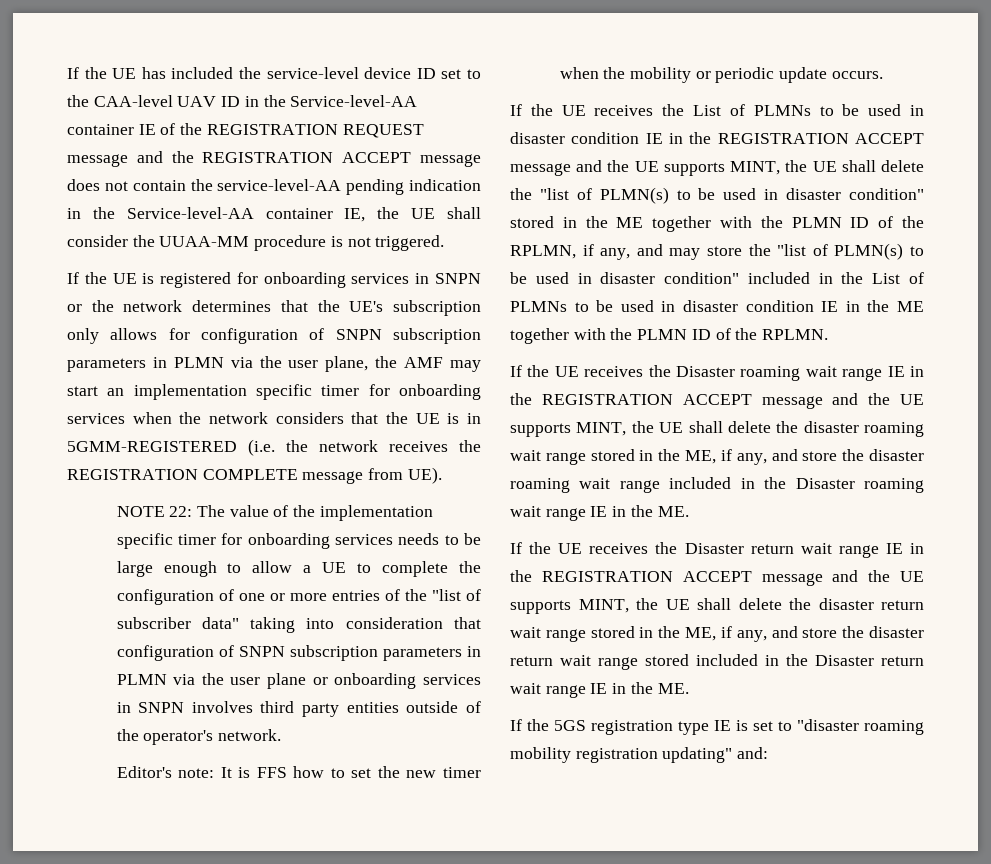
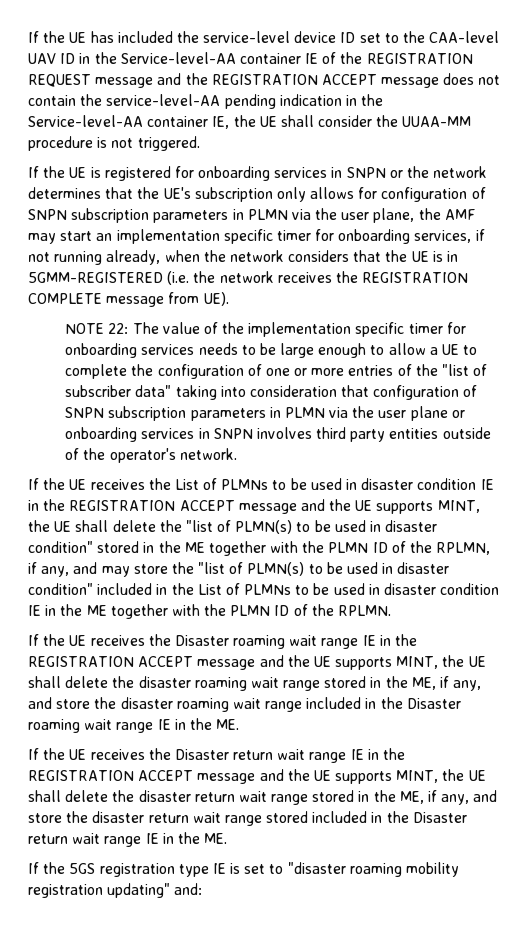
- If the UE is registered for onboarding services in SNPN or the network determines that the UE's subscription only allows for configuration of SNPN subscription parameters in PLMN via the user plane, the AMF may start an implementation specific timer for onboarding services when the network considers that the UE is in 5GMM-REGISTERED (i.e. the network receives the REGISTRATION COMPLETE message from UE).
+ If the UE is registered for onboarding services in SNPN or the network determines that the UE's subscription only allows for configuration of SNPN subscription parameters in PLMN via the user plane, the AMF may start an implementation specific timer for onboarding services, if not running already, when the network considers that the UE is in 5GMM-REGISTERED (i.e. the network receives the REGISTRATION COMPLETE message from UE).
- Editor's note: It is FFS how to set the new timer when the mobility or periodic update occurs.

